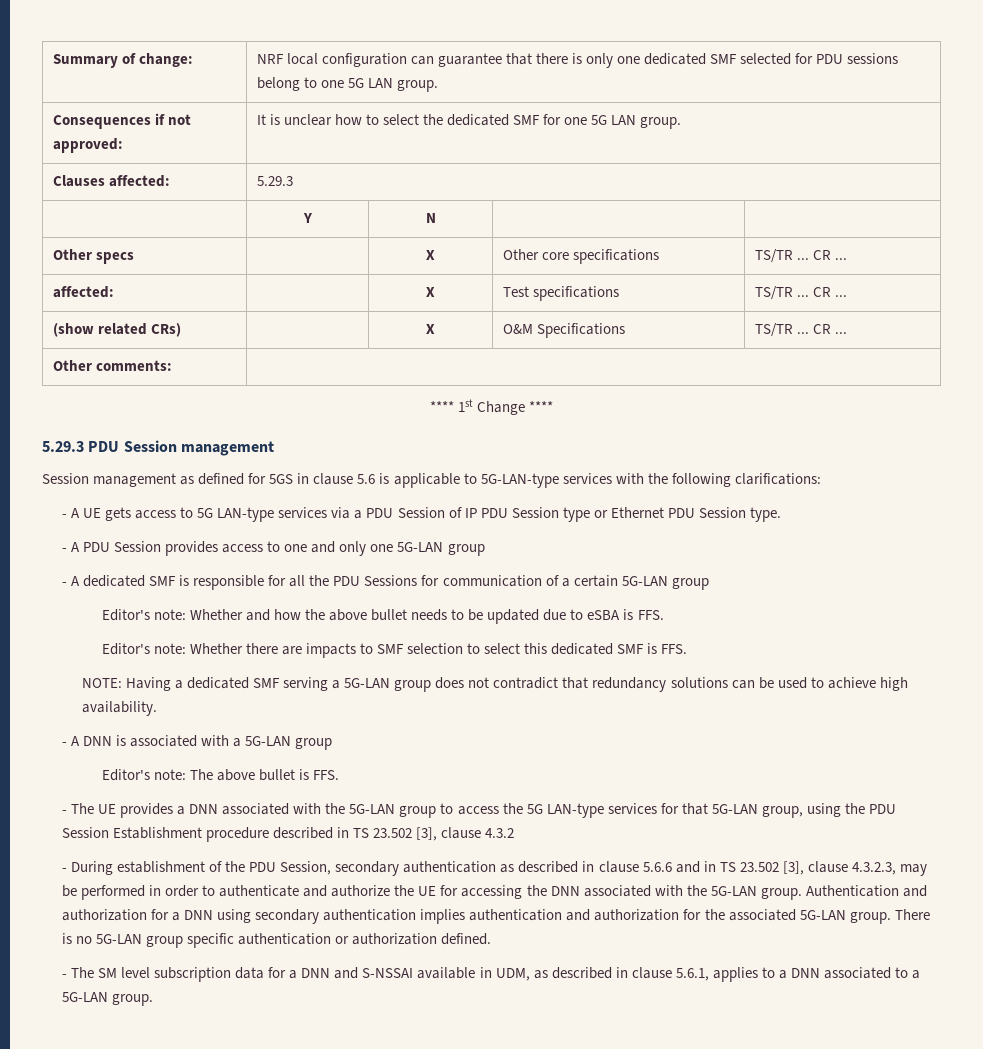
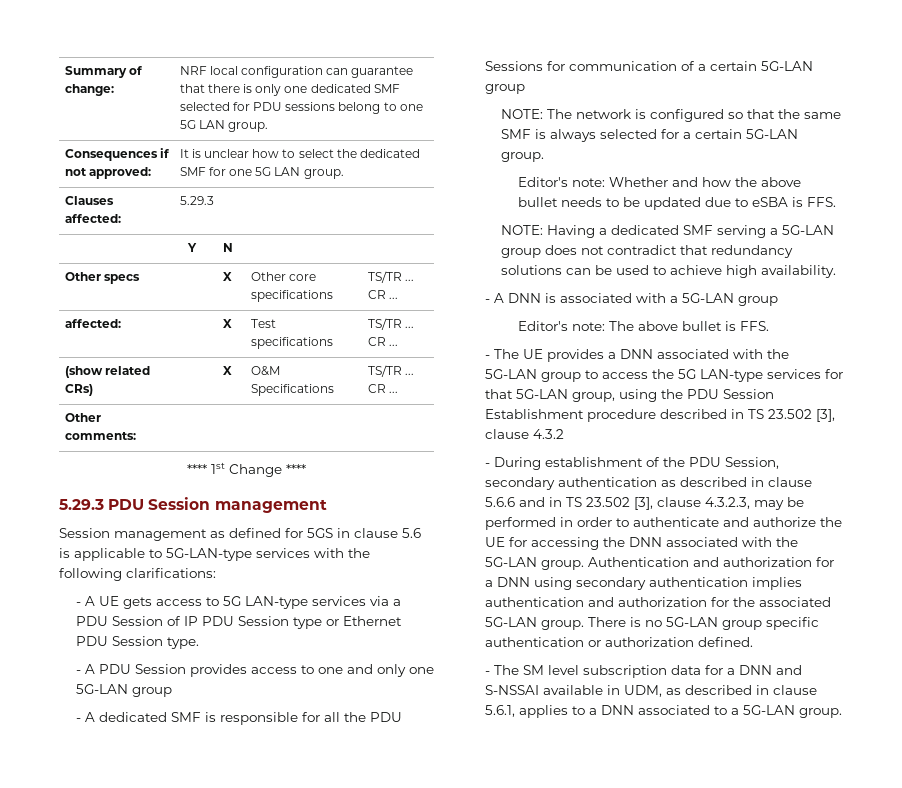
+ NOTE: The network is configured so that the same SMF is always selected for a certain 5G-LAN group.
- Editor's note: Whether there are impacts to SMF selection to select this dedicated SMF is FFS.

